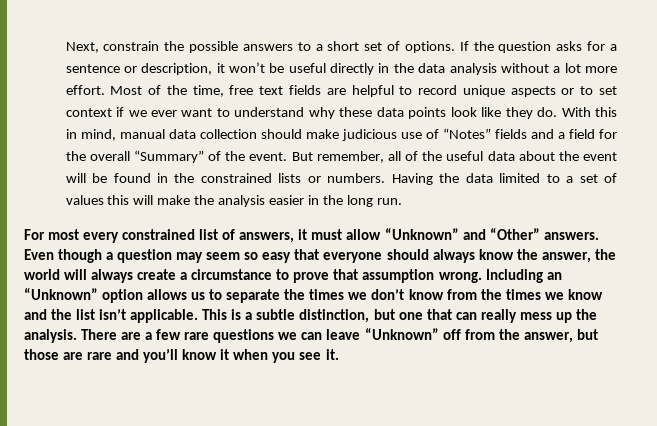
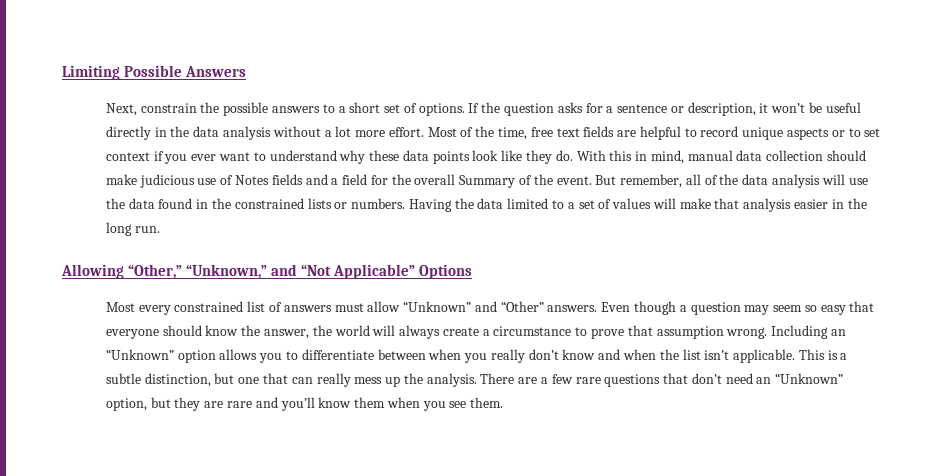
+ Limiting Possible Answers
- Most of the time, free text fields are helpful to record unique aspects or to set context if we ever want to understand why these data points look like they do.
+ Most of the time, free text fields are helpful to record unique aspects or to set context if you ever want to understand why these data points look like they do.
- With this in mind, manual data collection should make judicious use of “Notes” fields and a field for the overall “Summary” of the event.
+ With this in mind, manual data collection should make judicious use of Notes fields and a field for the overall Summary of the event.
- But remember, all of the useful data about the event will be found in the constrained lists or numbers.
+ But remember, all of the data analysis will use the data found in the constrained lists or numbers.
- Having the data limited to a set of values this will make the analysis easier in the long run.
+ Having the data limited to a set of values will make that analysis easier in the long run.
- For most every constrained list of answers, it must allow “Unknown” and “Other” answers.
+ Allowing “Other,” “Unknown,” and “Not Applicable” Options
+ Most every constrained list of answers must allow “Unknown” and “Other” answers.
- Even though a question may seem so easy that everyone should always know the answer, the world will always create a circumstance to prove that assumption wrong.
+ Even though a question may seem so easy that everyone should know the answer, the world will always create a circumstance to prove that assumption wrong.
- Including an “Unknown” option allows us to separate the times we don’t know from the times we know and the list isn’t applicable.
+ Including an “Unknown” option allows you to differentiate between when you really don’t know and when the list isn’t applicable.
- There are a few rare questions we can leave “Unknown” off from the answer, but those are rare and you’ll know it when you see it.
+ There are a few rare questions that don’t need an “Unknown” option, but they are rare and you’ll know them when you see them.

